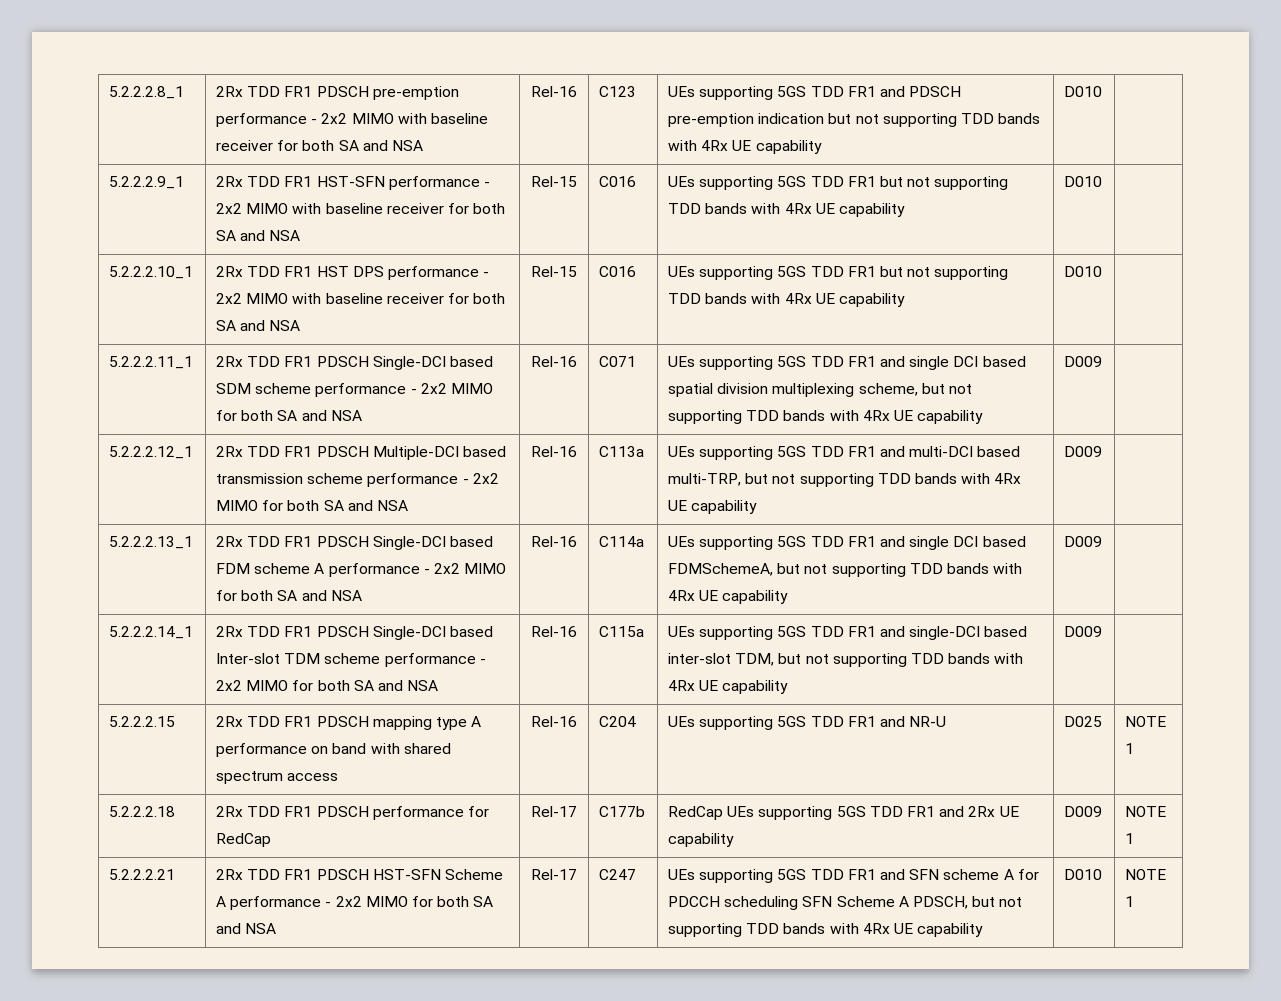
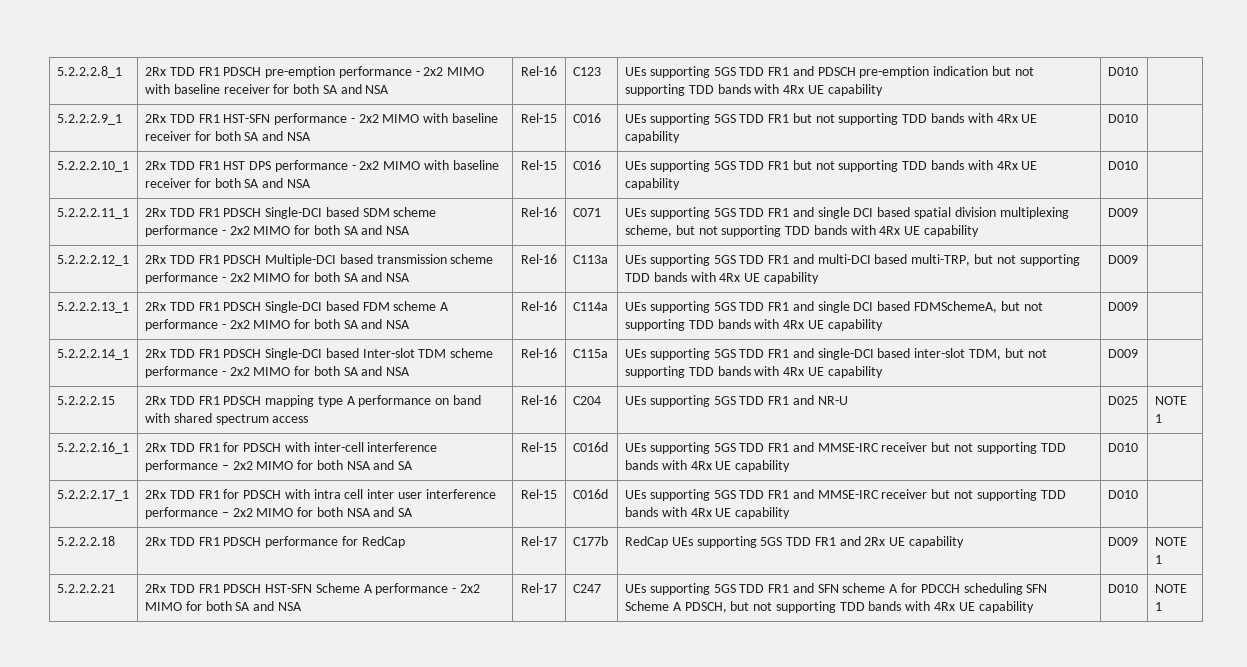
+ 5.2.2.2.16_1 | 2Rx TDD FR1 for PDSCH with inter-cell interference performance – 2x2 MIMO for both NSA and SA | Rel-15 | C016d | UEs supporting 5GS TDD FR1 and MMSE-IRC receiver but not supporting TDD bands with 4Rx UE capability | D010 |
+ 5.2.2.2.17_1 | 2Rx TDD FR1 for PDSCH with intra cell inter user interference performance – 2x2 MIMO for both NSA and SA | Rel-15 | C016d | UEs supporting 5GS TDD FR1 and MMSE-IRC receiver but not supporting TDD bands with 4Rx UE capability | D010

